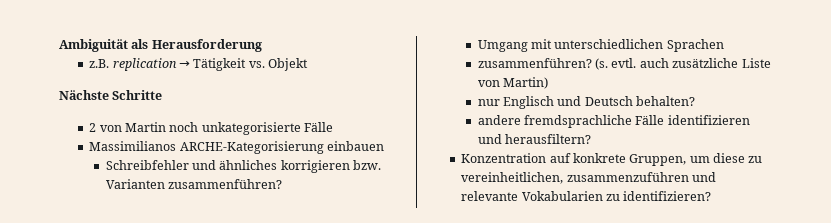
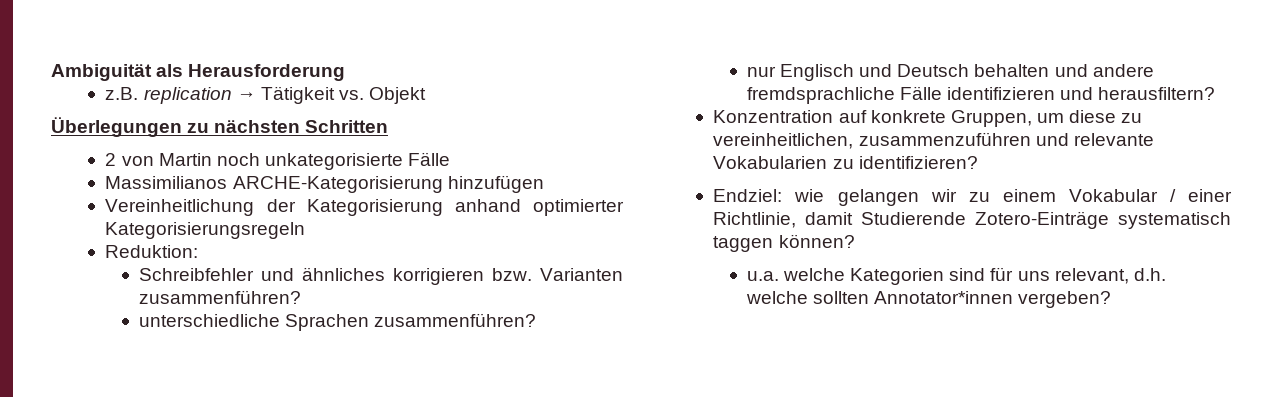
- Nächste Schritte
+ Überlegungen zu nächsten Schritten
- Massimilianos ARCHE-Kategorisierung einbauen
+ Massimilianos ARCHE-Kategorisierung hinzufügen
+ Vereinheitlichung der Kategorisierung anhand optimierter Kategorisierungsregeln
+ Reduktion:
- Umgang mit unterschiedlichen Sprachen
- zusammenführen? (s. evtl. auch zusätzliche Liste von Martin)
+ unterschiedliche Sprachen zusammenführen?
- nur Englisch und Deutsch behalten?
- andere fremdsprachliche Fälle identifizieren und herausfiltern?
+ nur Englisch und Deutsch behalten und andere fremdsprachliche Fälle identifizieren und herausfiltern?
+ Endziel: wie gelangen wir zu einem Vokabular / einer Richtlinie, damit Studierende Zotero-Einträge systematisch taggen können?
+ u.a. welche Kategorien sind für uns relevant, d.h. welche sollten Annotator*innen vergeben?

